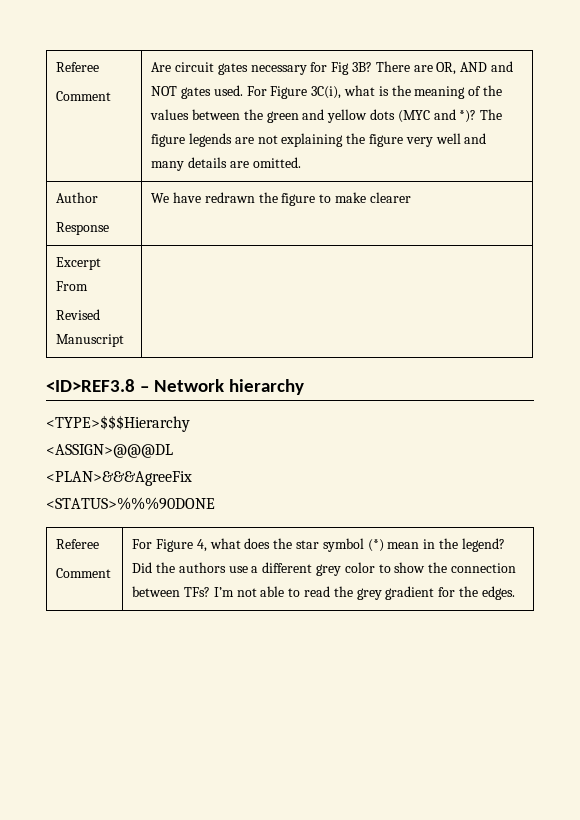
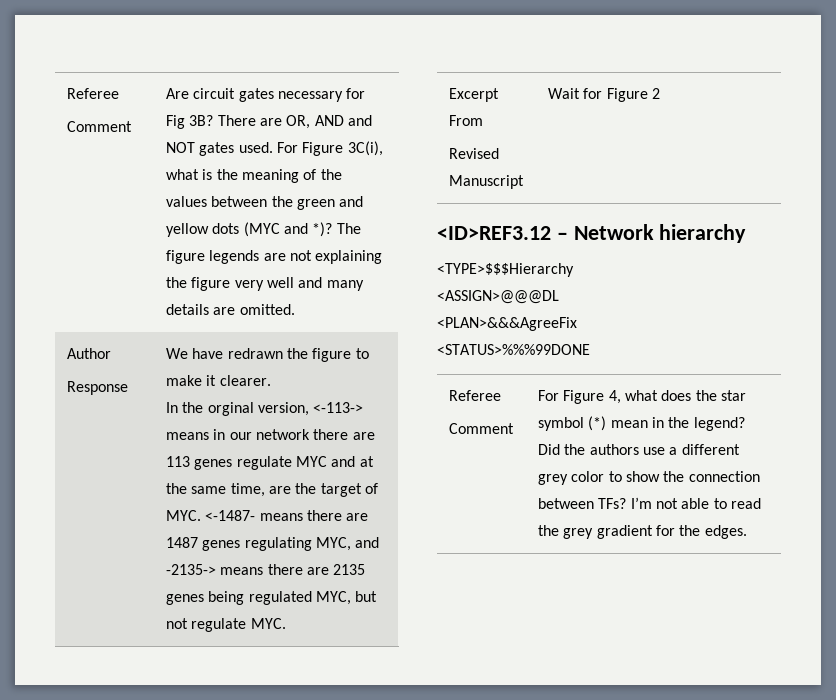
- We have redrawn the figure to make clearer
+ We have redrawn the figure to make it clearer.
+ In the orginal version, <-113-> means in our network there are 113 genes regulate MYC and at the same time, are the target of MYC. <-1487- means there are 1487 genes regulating MYC, and -2135-> means there are 2135 genes being regulated MYC, but not regulate MYC.
  Excerpt From
- Revised Manuscript |
- <ID>REF3.8 – Network hierarchy
+ Revised Manuscript | Wait for Figure 2
+ <ID>REF3.12 – Network hierarchy
- <STATUS>%%%90DONE
+ <STATUS>%%%99DONE

